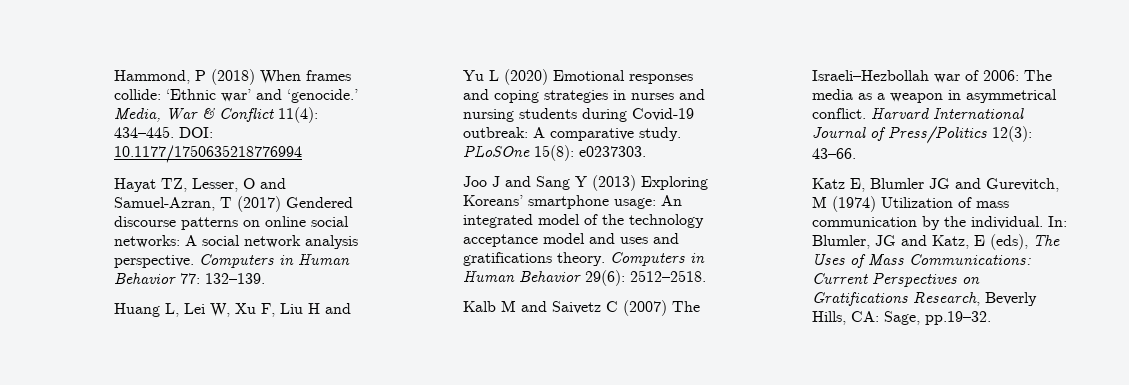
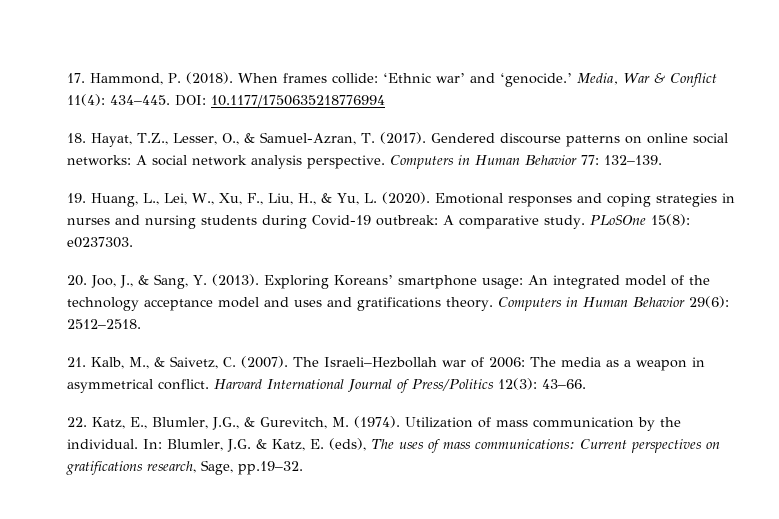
- Hammond, P (2018) When frames collide: ‘Ethnic war’ and ‘genocide.’
+ 17. Hammond, P. (2018). When frames collide: ‘Ethnic war’ and ‘genocide.’
- Hayat TZ, Lesser, O and Samuel-Azran, T (2017) Gendered discourse patterns on online social networks: A social network analysis perspective.
+ 18. Hayat, T.Z., Lesser, O., & Samuel-Azran, T. (2017). Gendered discourse patterns on online social networks: A social network analysis perspective.
- Huang L, Lei W, Xu F, Liu H and Yu L (2020) Emotional responses and coping strategies in nurses and nursing students during Covid-19 outbreak: A comparative study.
+ 19. Huang, L., Lei, W., Xu, F., Liu, H., & Yu, L. (2020). Emotional responses and coping strategies in nurses and nursing students during Covid-19 outbreak: A comparative study.
- Joo J and Sang Y (2013) Exploring Koreans’ smartphone usage: An integrated model of the technology acceptance model and uses and gratifications theory.
+ 20. Joo, J., & Sang, Y. (2013). Exploring Koreans’ smartphone usage: An integrated model of the technology acceptance model and uses and gratifications theory.
- Kalb M and Saivetz C (2007) The Israeli–Hezbollah war of 2006: The media as a weapon in asymmetrical conflict.
+ 21. Kalb, M., & Saivetz, C. (2007). The Israeli–Hezbollah war of 2006: The media as a weapon in asymmetrical conflict.
- Katz E, Blumler JG and Gurevitch, M (1974) Utilization of mass communication by the individual.
+ 22. Katz, E., Blumler, J.G., & Gurevitch, M. (1974). Utilization of mass communication by the individual.
- In: Blumler, JG and Katz, E (eds), The Uses of Mass Communications: Current Perspectives on Gratifications Research, Beverly Hills, CA: Sage, pp.19–32.
+ In: Blumler, J.G. & Katz, E. (eds), The uses of mass communications: Current perspectives on gratifications research, Sage, pp.19–32.

